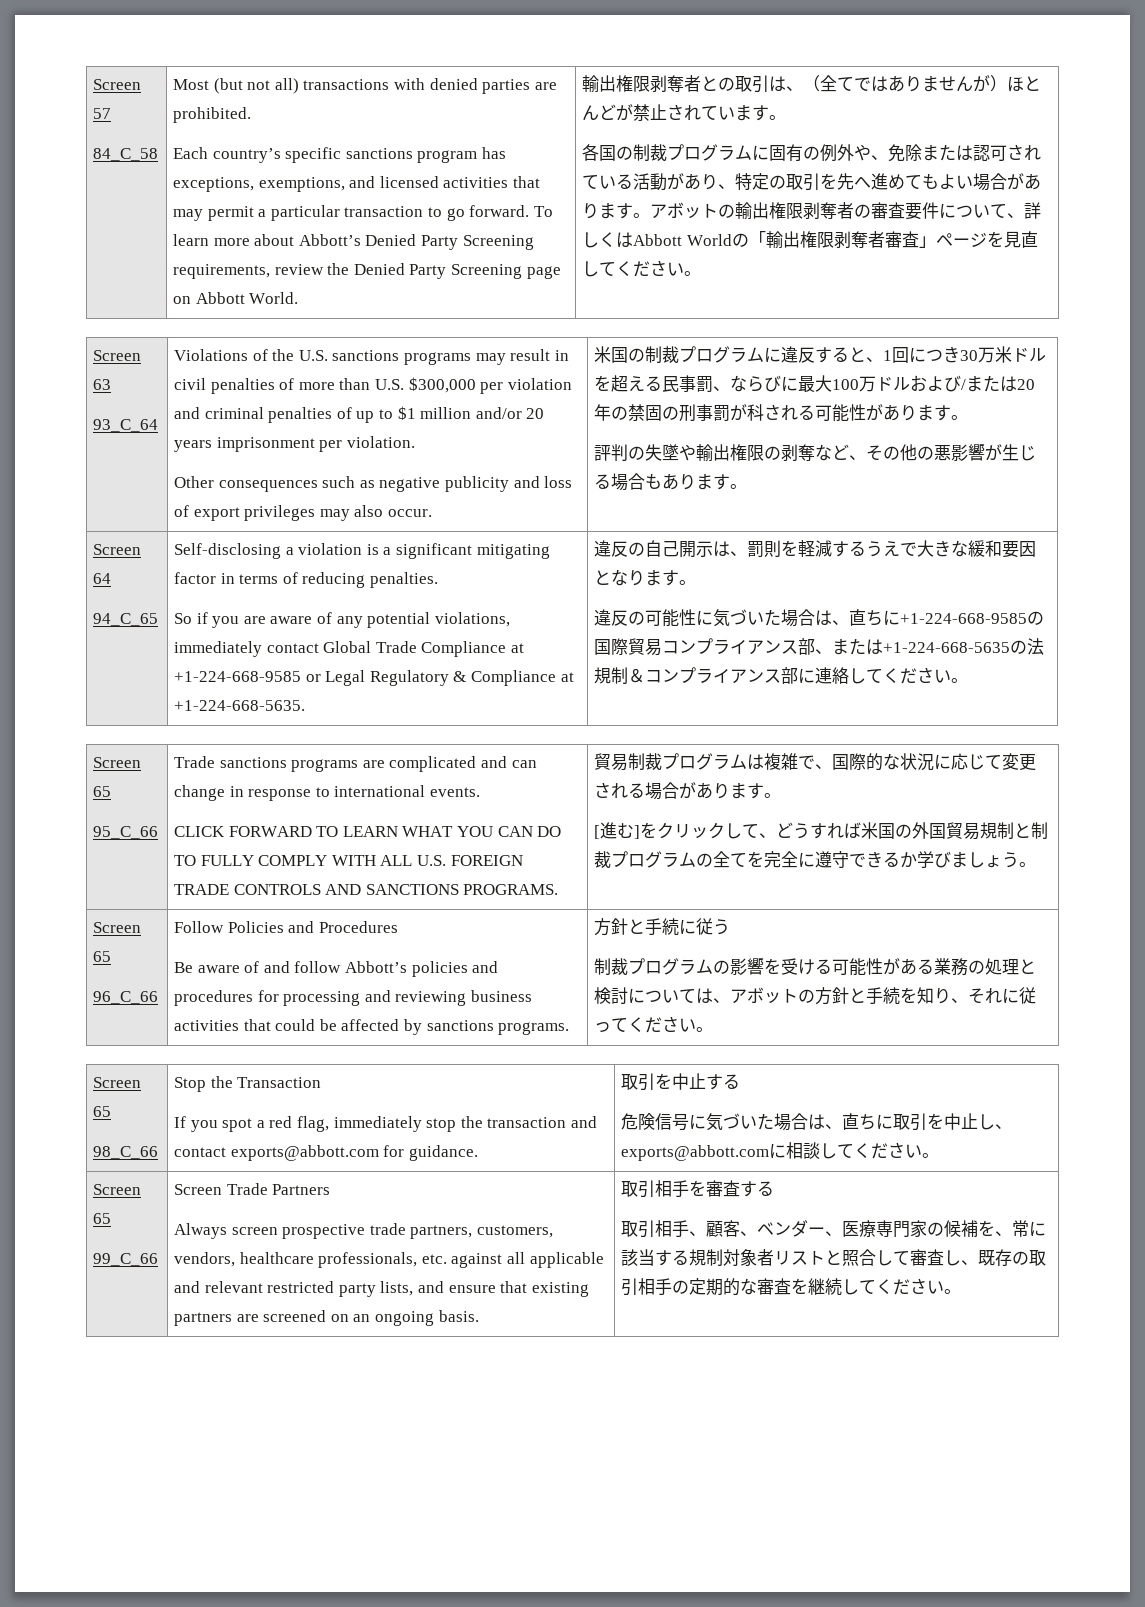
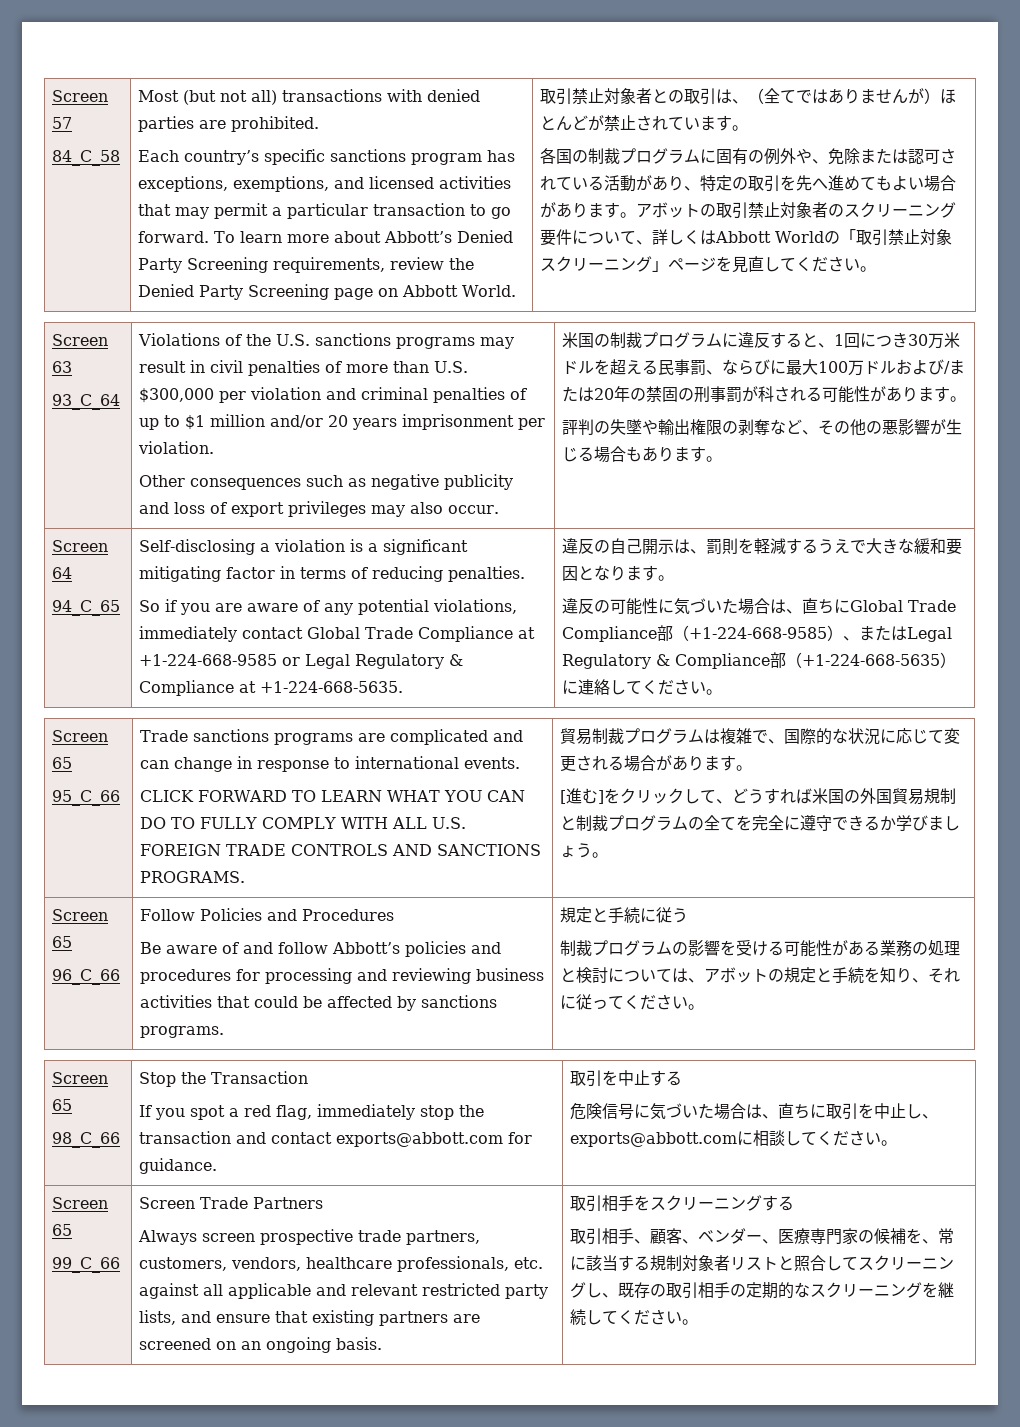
- 輸出権限剥奪者との取引は、（全てではありませんが）ほとんどが禁止されています。
+ 取引禁止対象者との取引は、（全てではありませんが）ほとんどが禁止されています。
- アボットの輸出権限剥奪者の審査要件について、詳しくはAbbott Worldの「輸出権限剥奪者審査」ページを見直してください。
+ アボットの取引禁止対象者のスクリーニング要件について、詳しくはAbbott Worldの「取引禁止対象スクリーニング」ページを見直してください。
- 違反の可能性に気づいた場合は、直ちに+1-224-668-9585の国際貿易コンプライアンス部、または+1-224-668-5635の法規制＆コンプライアンス部に連絡してください。
+ 違反の可能性に気づいた場合は、直ちにGlobal Trade Compliance部（+1-224-668-9585）、またはLegal Regulatory & Compliance部（+1-224-668-5635）に連絡してください。
- 方針と手続に従う
+ 規定と手続に従う
- 制裁プログラムの影響を受ける可能性がある業務の処理と検討については、アボットの方針と手続を知り、それに従ってください。
+ 制裁プログラムの影響を受ける可能性がある業務の処理と検討については、アボットの規定と手続を知り、それに従ってください。
- 取引相手を審査する
+ 取引相手をスクリーニングする
- 取引相手、顧客、ベンダー、医療専門家の候補を、常に該当する規制対象者リストと照合して審査し、既存の取引相手の定期的な審査を継続してください。
+ 取引相手、顧客、ベンダー、医療専門家の候補を、常に該当する規制対象者リストと照合してスクリーニングし、既存の取引相手の定期的なスクリーニングを継続してください。

